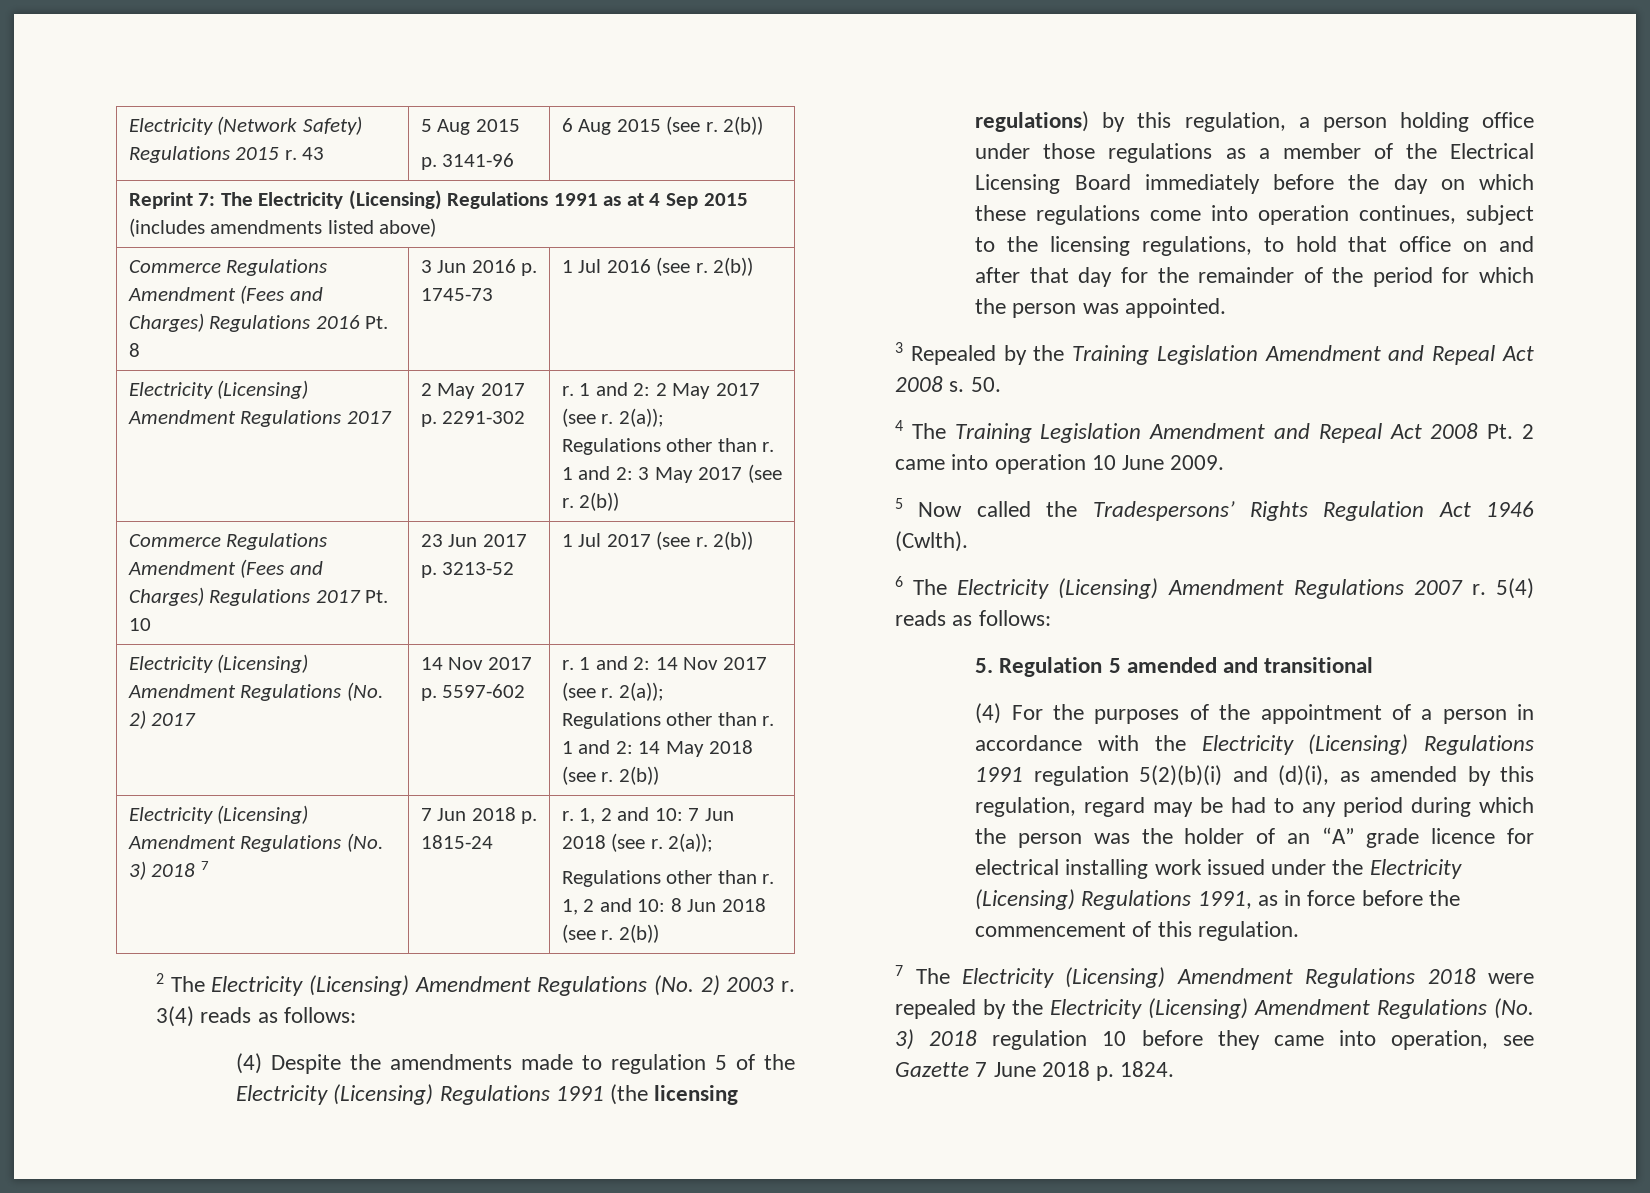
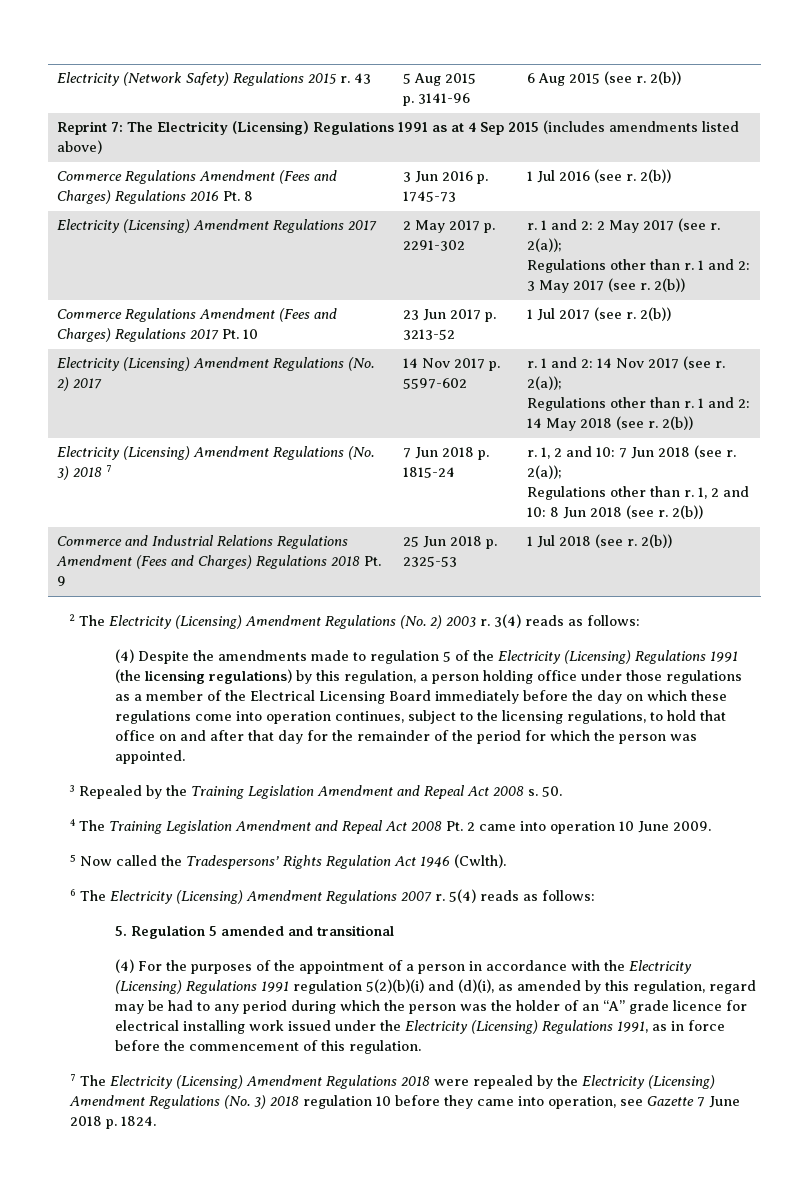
+ Commerce and Industrial Relations Regulations Amendment (Fees and Charges) Regulations 2018 Pt. 9 | 25 Jun 2018 p. 2325-53 | 1 Jul 2018 (see r. 2(b))

